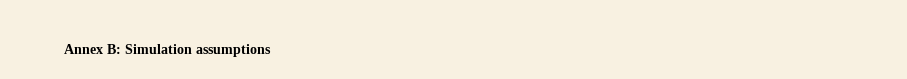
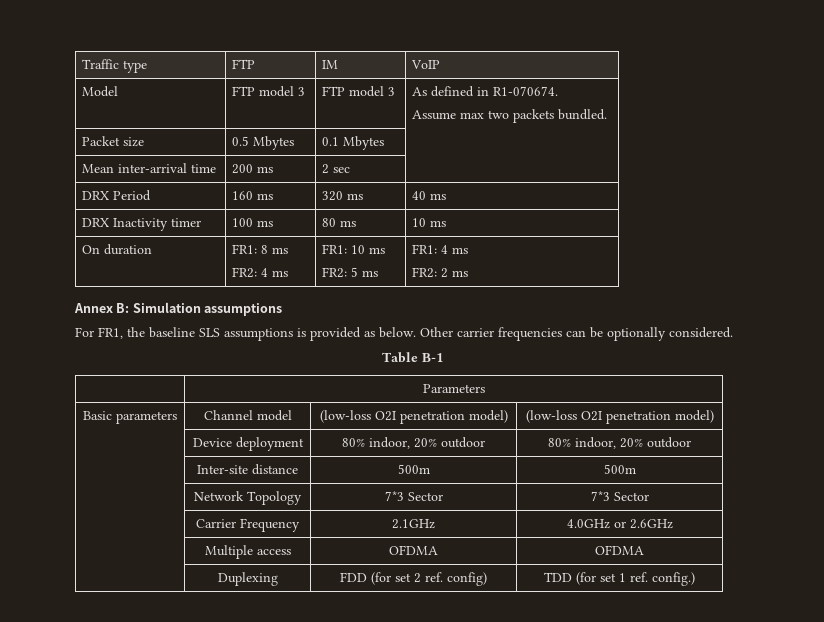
+ Traffic type | FTP | IM | VoIP
+ Model | FTP model 3 | FTP model 3 | As defined in R1-070674.
+ Assume max two packets bundled.
+ Packet size | 0.5 Mbytes | 0.1 Mbytes |
+ Mean inter-arrival time | 200 ms | 2 sec |
+ DRX Period | 160 ms | 320 ms | 40 ms
+ DRX Inactivity timer | 100 ms | 80 ms | 10 ms
+ On duration | FR1: 8 ms
+ FR2: 4 ms | FR1: 10 ms
+ FR2: 5 ms | FR1: 4 ms
+ FR2: 2 ms
  Annex B: Simulation assumptions
+ For FR1, the baseline SLS assumptions is provided as below. Other carrier frequencies can be optionally considered.
+ Table B-1
+ | Parameters
+ Basic parameters | Channel model | (low-loss O2I penetration model) | (low-loss O2I penetration model)
+ | Device deployment | 80% indoor, 20% outdoor | 80% indoor, 20% outdoor
+ | Inter-site distance | 500m | 500m
+ | Network Topology | 7*3 Sector | 7*3 Sector
+ | Carrier Frequency | 2.1GHz | 4.0GHz or 2.6GHz
+ | Multiple access | OFDMA | OFDMA
+ | Duplexing | FDD (for set 2 ref. config) | TDD (for set 1 ref. config.)

